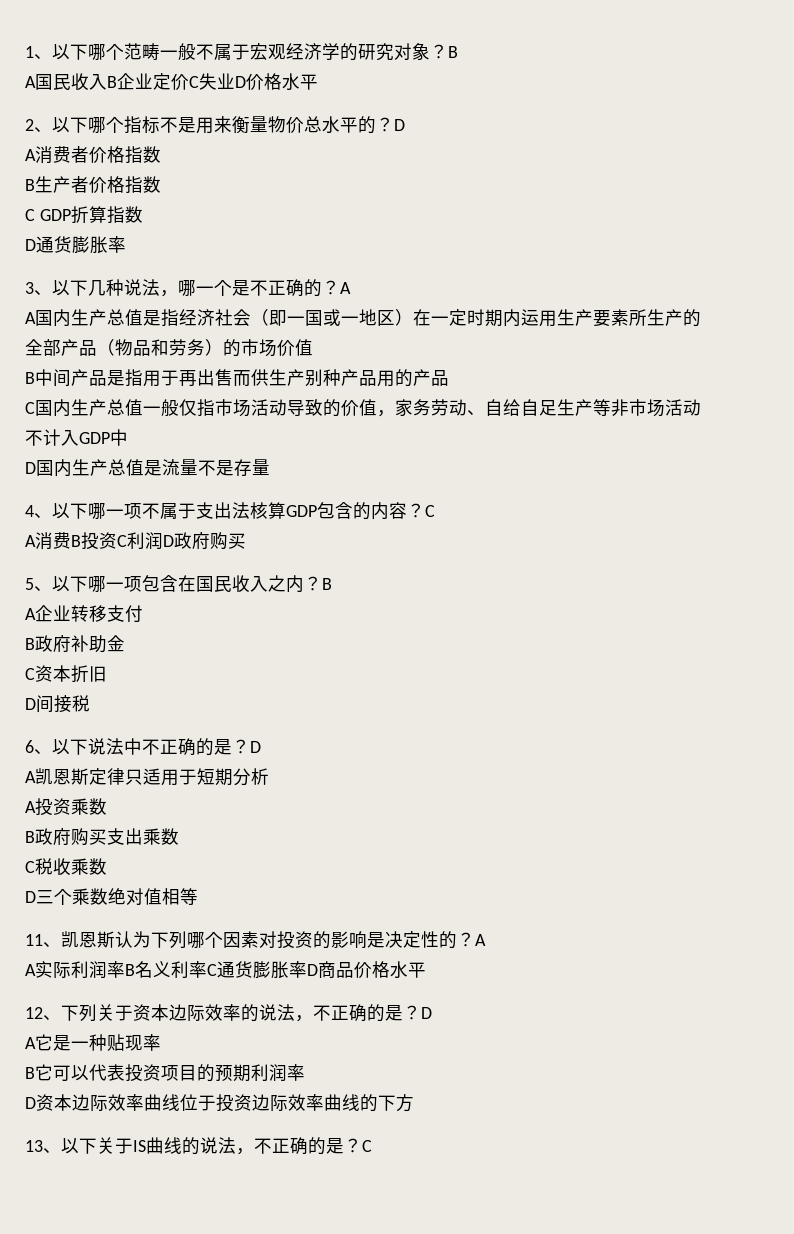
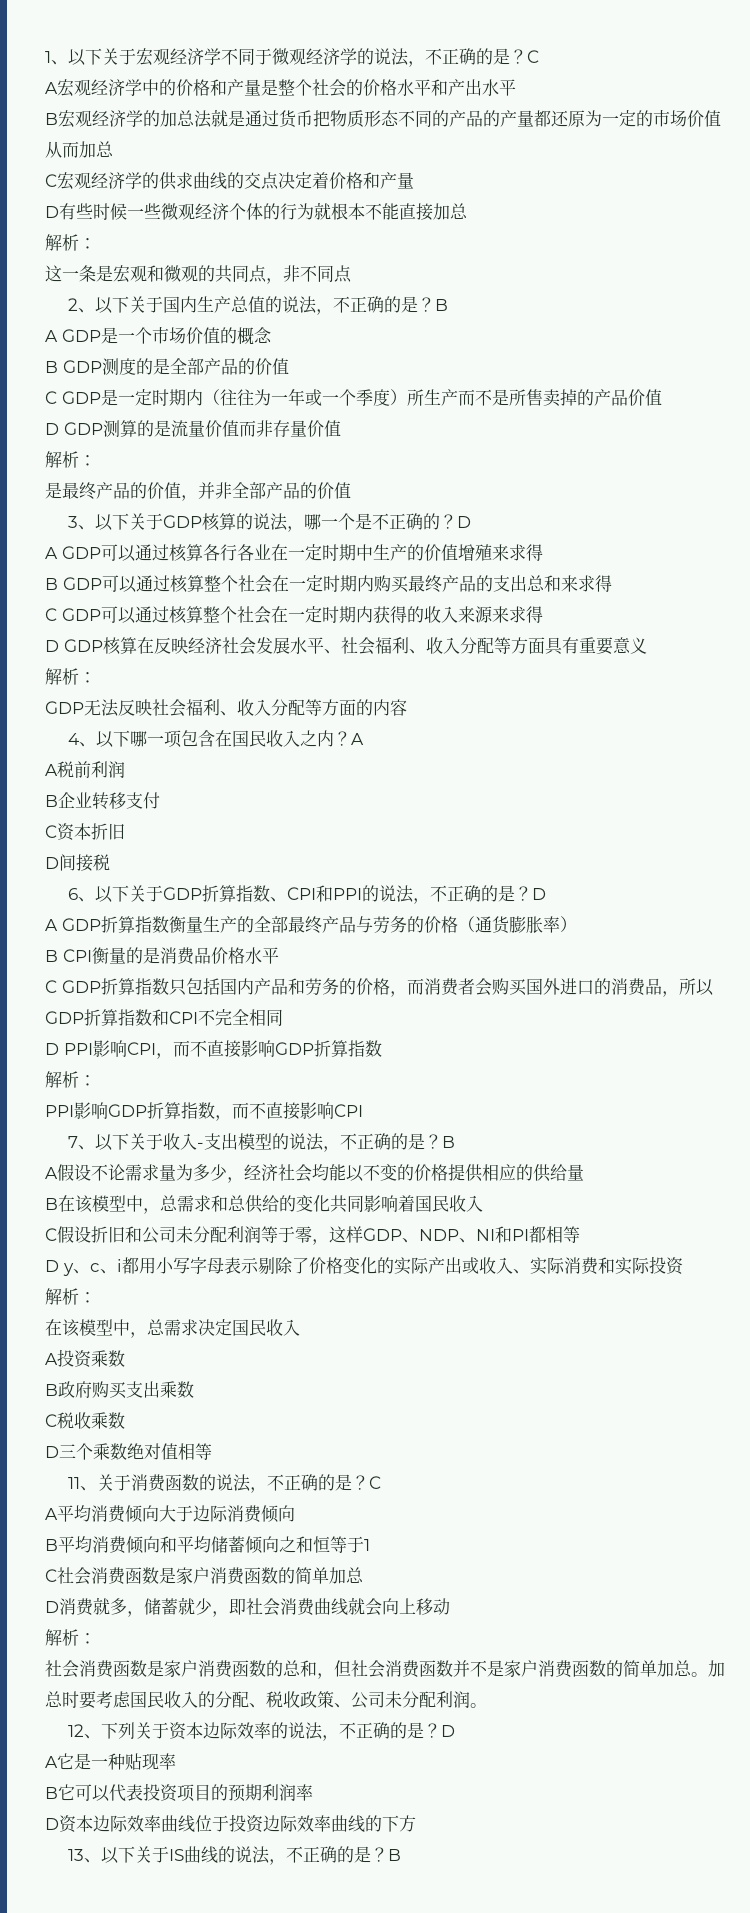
- 1、以下哪个范畴一般不属于宏观经济学的研究对象？B
- A国民收入B企业定价C失业D价格水平
- 2、以下哪个指标不是用来衡量物价总水平的？D
- A消费者价格指数
- B生产者价格指数
- C GDP折算指数
- D通货膨胀率
+ 1、以下关于宏观经济学不同于微观经济学的说法，不正确的是？C
+ A宏观经济学中的价格和产量是整个社会的价格水平和产出水平
+ B宏观经济学的加总法就是通过货币把物质形态不同的产品的产量都还原为一定的市场价值从而加总
+ C宏观经济学的供求曲线的交点决定着价格和产量
+ D有些时候一些微观经济个体的行为就根本不能直接加总
+ 解析：
+ 这一条是宏观和微观的共同点，非不同点
+ 2、以下关于国内生产总值的说法，不正确的是？B
+ A GDP是一个市场价值的概念
+ B GDP测度的是全部产品的价值
+ C GDP是一定时期内（往往为一年或一个季度）所生产而不是所售卖掉的产品价值
+ D GDP测算的是流量价值而非存量价值
+ 解析：
+ 是最终产品的价值，并非全部产品的价值
- 3、以下几种说法，哪一个是不正确的？A
- A国内生产总值是指经济社会（即一国或一地区）在一定时期内运用生产要素所生产的全部产品（物品和劳务）的市场价值
- B中间产品是指用于再出售而供生产别种产品用的产品
- C国内生产总值一般仅指市场活动导致的价值，家务劳动、自给自足生产等非市场活动不计入GDP中
- D国内生产总值是流量不是存量
- 4、以下哪一项不属于支出法核算GDP包含的内容？C
- A消费B投资C利润D政府购买
- 5、以下哪一项包含在国民收入之内？B
- A企业转移支付
+ 3、以下关于GDP核算的说法，哪一个是不正确的？D
+ A GDP可以通过核算各行各业在一定时期中生产的价值增殖来求得
+ B GDP可以通过核算整个社会在一定时期内购买最终产品的支出总和来求得
+ C GDP可以通过核算整个社会在一定时期内获得的收入来源来求得
+ D GDP核算在反映经济社会发展水平、社会福利、收入分配等方面具有重要意义
+ 解析：
+ GDP无法反映社会福利、收入分配等方面的内容
+ 4、以下哪一项包含在国民收入之内？A
+ A税前利润
+ B企业转移支付
- B政府补助金
- 6、以下说法中不正确的是？D
- A凯恩斯定律只适用于短期分析
+ 6、以下关于GDP折算指数、CPI和PPI的说法，不正确的是？D
+ A GDP折算指数衡量生产的全部最终产品与劳务的价格（通货膨胀率）
+ B CPI衡量的是消费品价格水平
+ C GDP折算指数只包括国内产品和劳务的价格，而消费者会购买国外进口的消费品，所以GDP折算指数和CPI不完全相同
+ D PPI影响CPI，而不直接影响GDP折算指数
+ 解析：
+ PPI影响GDP折算指数，而不直接影响CPI
+ 7、以下关于收入-支出模型的说法，不正确的是？B
+ A假设不论需求量为多少，经济社会均能以不变的价格提供相应的供给量
+ B在该模型中，总需求和总供给的变化共同影响着国民收入
+ C假设折旧和公司未分配利润等于零，这样GDP、NDP、NI和PI都相等
+ D y、c、i都用小写字母表示剔除了价格变化的实际产出或收入、实际消费和实际投资
+ 解析：
+ 在该模型中，总需求决定国民收入
- 11、凯恩斯认为下列哪个因素对投资的影响是决定性的？A
- A实际利润率B名义利率C通货膨胀率D商品价格水平
+ 11、关于消费函数的说法，不正确的是？C
+ A平均消费倾向大于边际消费倾向
+ B平均消费倾向和平均储蓄倾向之和恒等于1
+ C社会消费函数是家户消费函数的简单加总
+ D消费就多，储蓄就少，即社会消费曲线就会向上移动
+ 解析：
+ 社会消费函数是家户消费函数的总和，但社会消费函数并不是家户消费函数的简单加总。加总时要考虑国民收入的分配、税收政策、公司未分配利润。
- 13、以下关于IS曲线的说法，不正确的是？C
+ 13、以下关于IS曲线的说法，不正确的是？B

